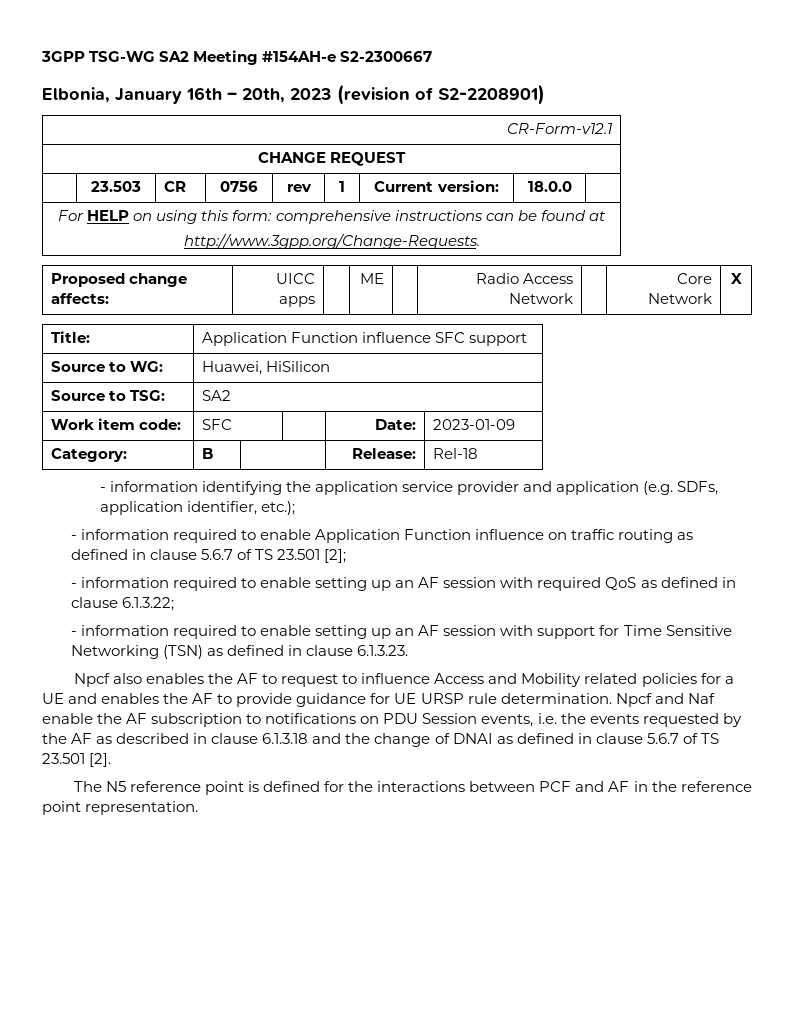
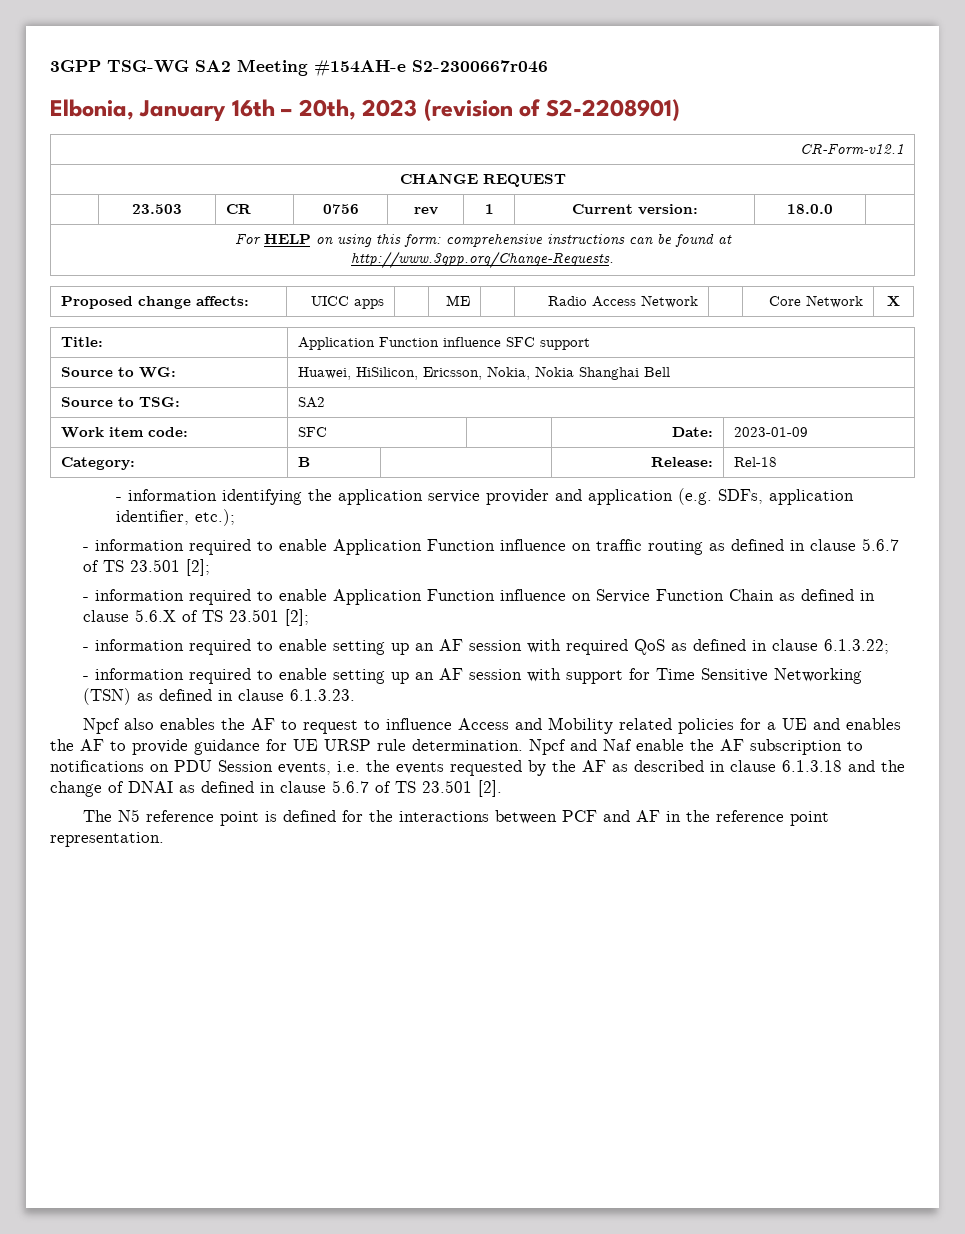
- 3GPP TSG-WG SA2 Meeting #154AH-e S2-2300667
+ 3GPP TSG-WG SA2 Meeting #154AH-e S2-2300667r046
- Source to WG: | Huawei, HiSilicon
+ Source to WG: | Huawei, HiSilicon, Ericsson, Nokia, Nokia Shanghai Bell
+ - information required to enable Application Function influence on Service Function Chain as defined in clause 5.6.X of TS 23.501 [2];

